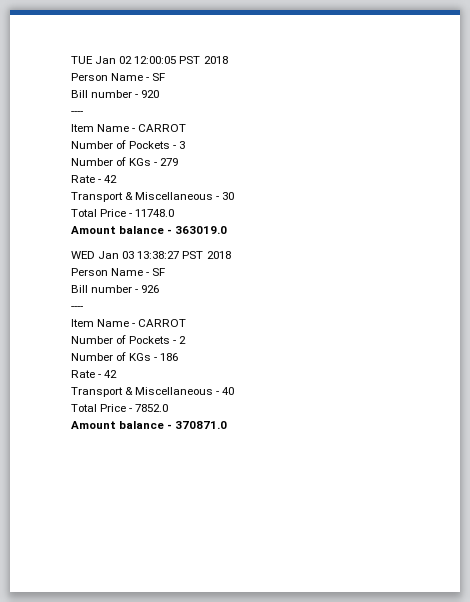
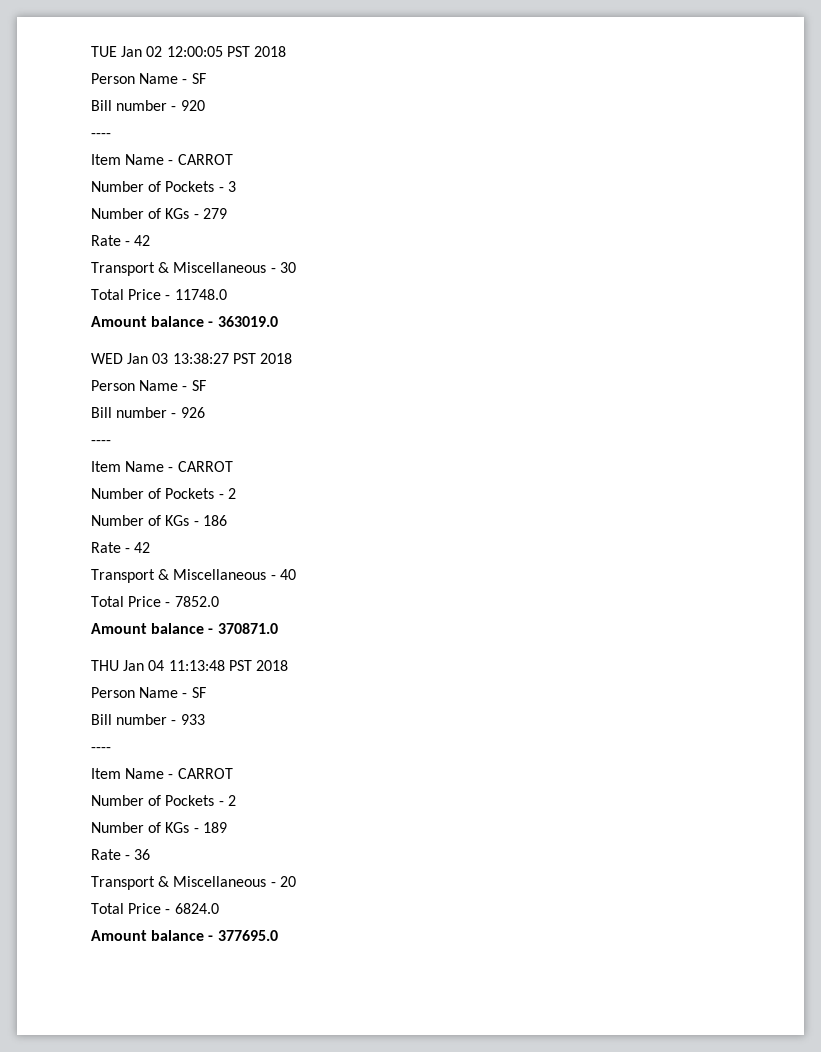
+ THU Jan 04 11:13:48 PST 2018
+ Person Name - SF
+ Bill number - 933
+ ----
+ Item Name - CARROT
+ Number of Pockets - 2
+ Number of KGs - 189
+ Rate - 36
+ Transport & Miscellaneous - 20
+ Total Price - 6824.0
+ Amount balance - 377695.0

